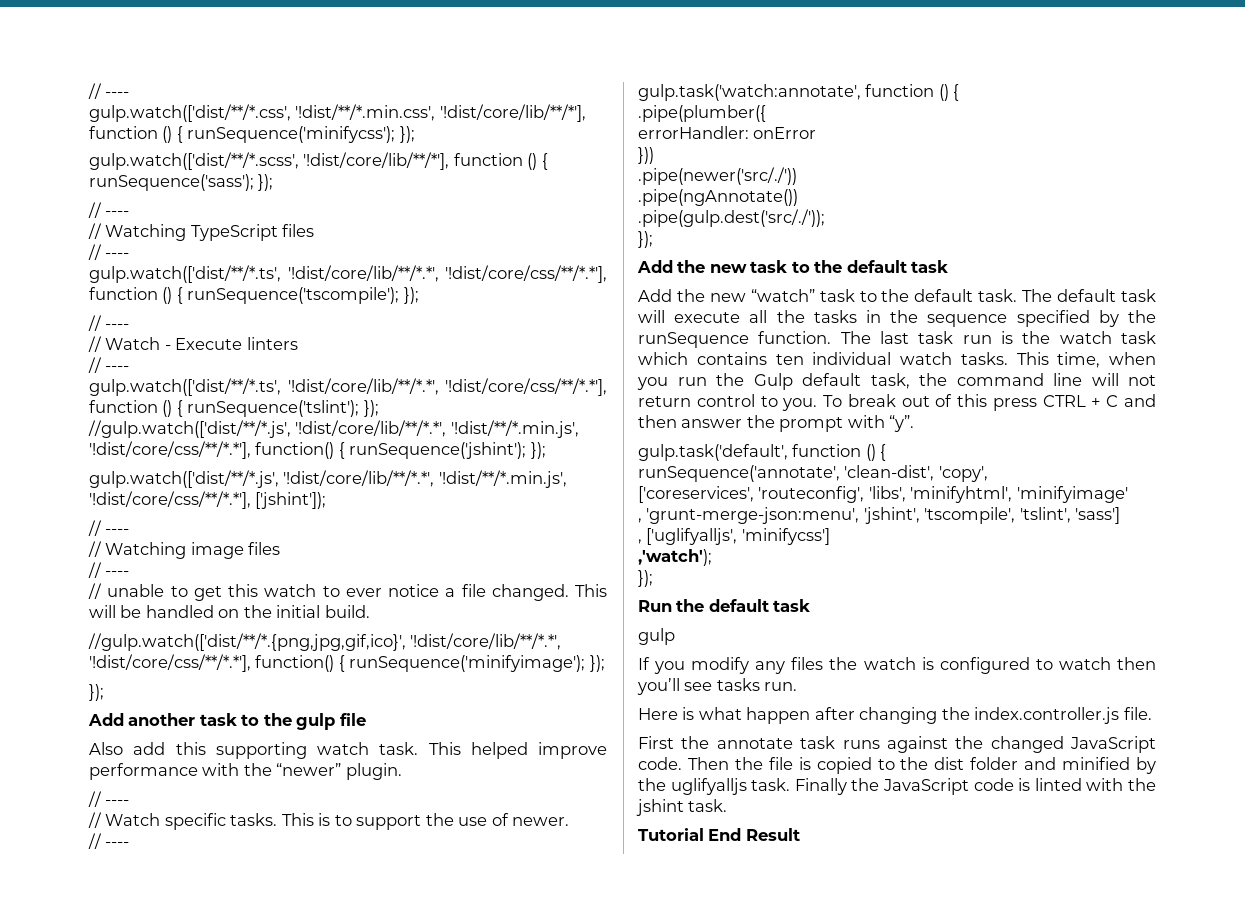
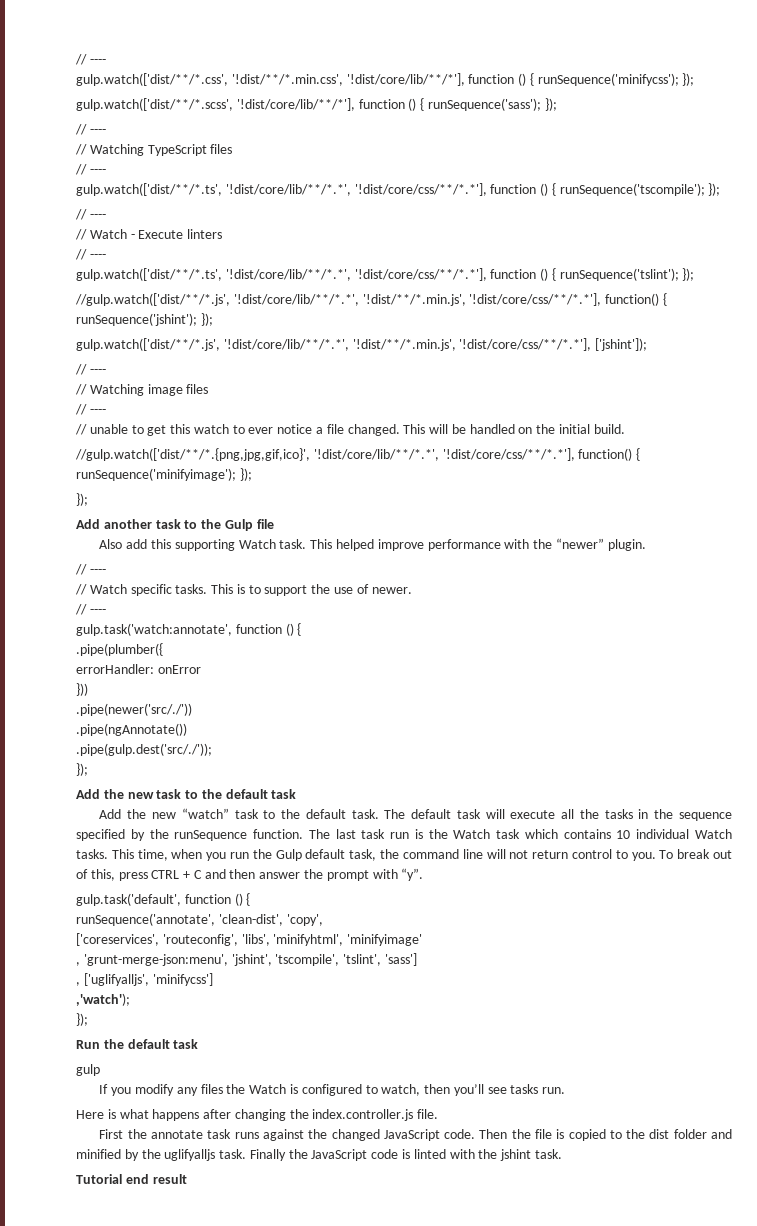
- Add another task to the gulp file
+ Add another task to the Gulp file
- Also add this supporting watch task.
+ Also add this supporting Watch task.
- The last task run is the watch task which contains ten individual watch tasks.
+ The last task run is the Watch task which contains 10 individual Watch tasks.
- To break out of this press CTRL + C and then answer the prompt with “y”.
+ To break out of this, press CTRL + C and then answer the prompt with “y”.
- If you modify any files the watch is configured to watch then you’ll see tasks run.
+ If you modify any files the Watch is configured to watch, then you’ll see tasks run.
- Here is what happen after changing the index.controller.js file.
+ Here is what happens after changing the index.controller.js file.
- Tutorial End Result
+ Tutorial end result

